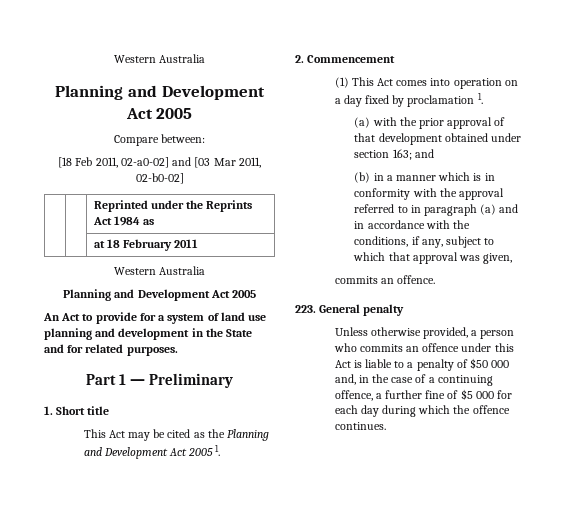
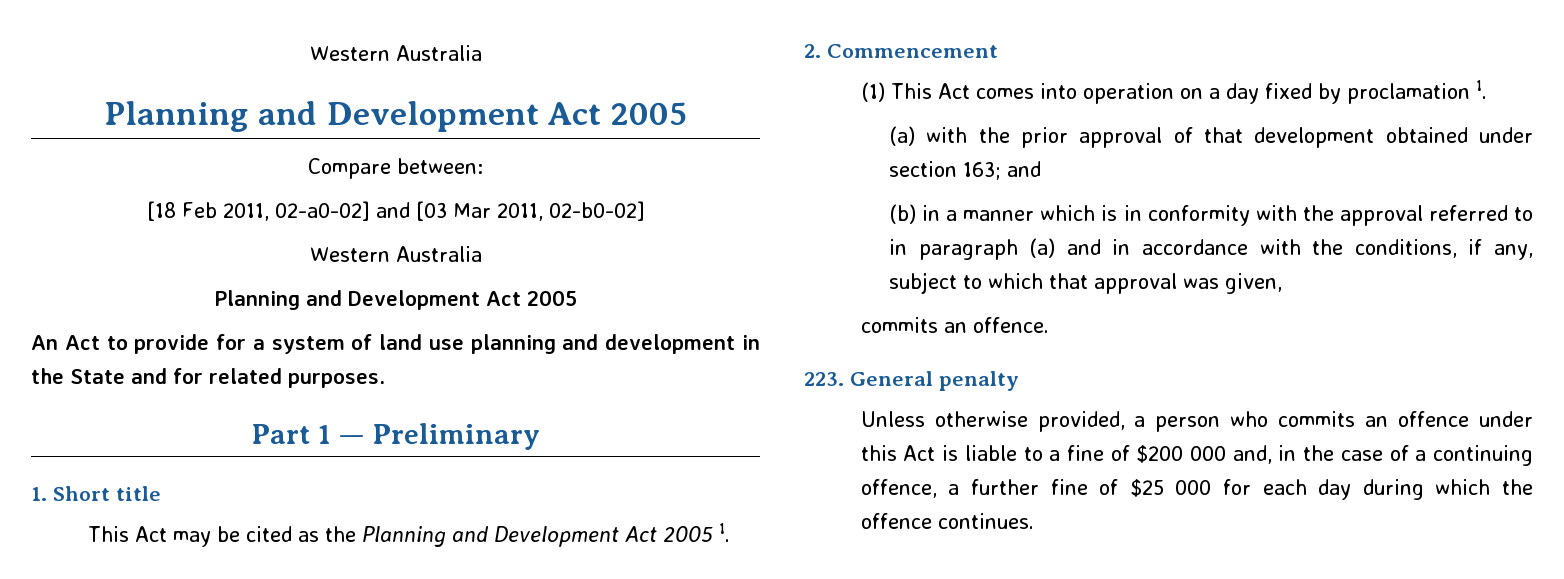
- | | Reprinted under the Reprints Act 1984 as
- | | at 18 February 2011
- Unless otherwise provided, a person who commits an offence under this Act is liable to a penalty of $50 000 and, in the case of a continuing offence, a further fine of $5 000 for each day during which the offence continues.
+ Unless otherwise provided, a person who commits an offence under this Act is liable to a fine of $200 000 and, in the case of a continuing offence, a further fine of $25 000 for each day during which the offence continues.

